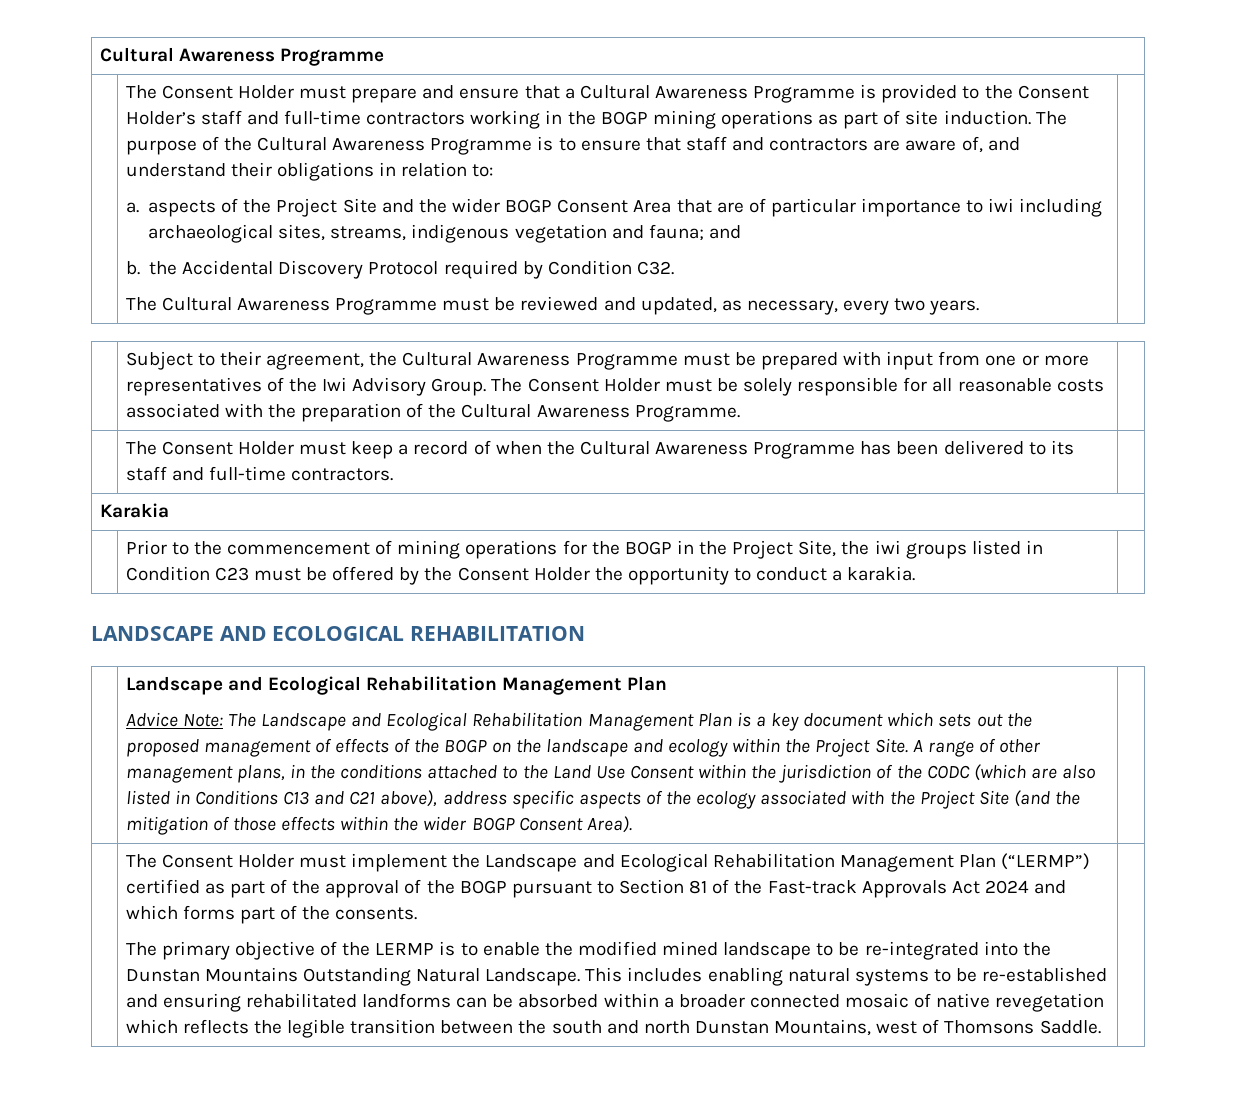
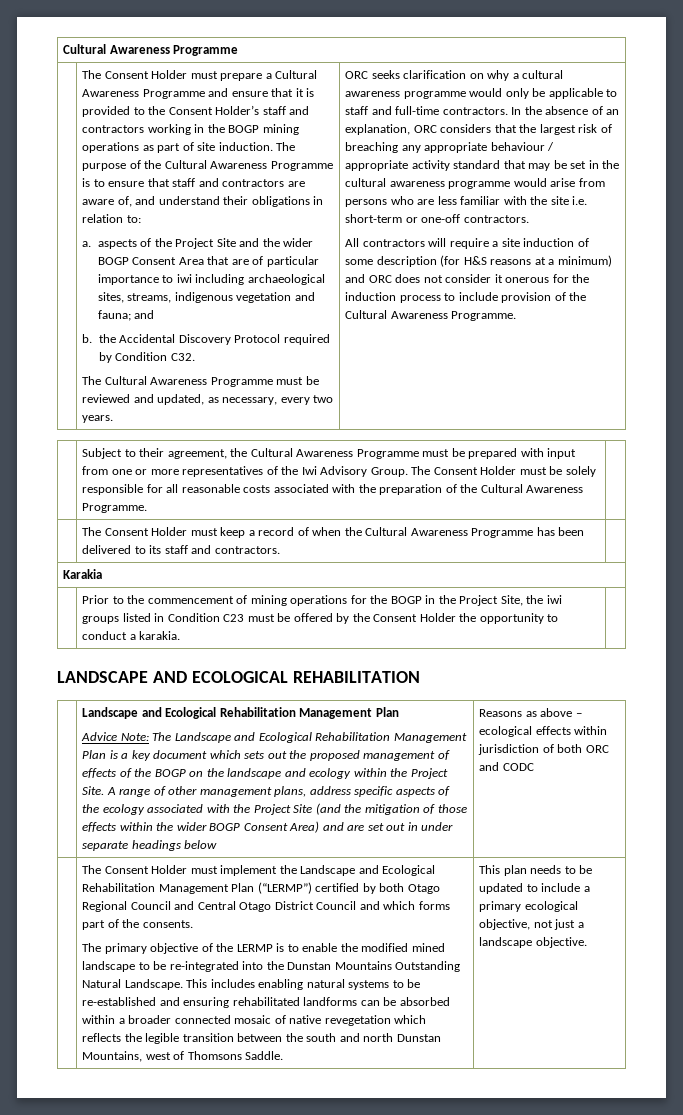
- The Consent Holder must prepare and ensure that a Cultural Awareness Programme is provided to the Consent Holder’s staff and full-time contractors working in the BOGP mining operations as part of site induction.
+ The Consent Holder must prepare a Cultural Awareness Programme and ensure that it is provided to the Consent Holder’s staff and contractors working in the BOGP mining operations as part of site induction.
+ ORC seeks clarification on why a cultural awareness programme would only be applicable to staff and full-time contractors. In the absence of an explanation, ORC considers that the largest risk of breaching any appropriate behaviour / appropriate activity standard that may be set in the cultural awareness programme would arise from persons who are less familiar with the site i.e. short-term or one-off contractors.
+ All contractors will require a site induction of some description (for H&S reasons at a minimum) and ORC does not consider it onerous for the induction process to include provision of the Cultural Awareness Programme.
- | The Consent Holder must keep a record of when the Cultural Awareness Programme has been delivered to its staff and full-time contractors. |
+ | The Consent Holder must keep a record of when the Cultural Awareness Programme has been delivered to its staff and contractors. |
- A range of other management plans, in the conditions attached to the Land Use Consent within the jurisdiction of the CODC (which are also listed in Conditions C13 and C21 above), address specific aspects of the ecology associated with the Project Site (and the mitigation of those effects within the wider BOGP Consent Area).
+ A range of other management plans, address specific aspects of the ecology associated with the Project Site (and the mitigation of those effects within the wider BOGP Consent Area) and are set out in under separate headings below | Reasons as above – ecological effects within jurisdiction of both ORC and CODC
- The Consent Holder must implement the Landscape and Ecological Rehabilitation Management Plan (“LERMP”) certified as part of the approval of the BOGP pursuant to Section 81 of the Fast-track Approvals Act 2024 and which forms part of the consents.
+ The Consent Holder must implement the Landscape and Ecological Rehabilitation Management Plan (“LERMP”) certified by both Otago Regional Council and Central Otago District Council and which forms part of the consents.
+ This plan needs to be updated to include a primary ecological objective, not just a landscape objective.

